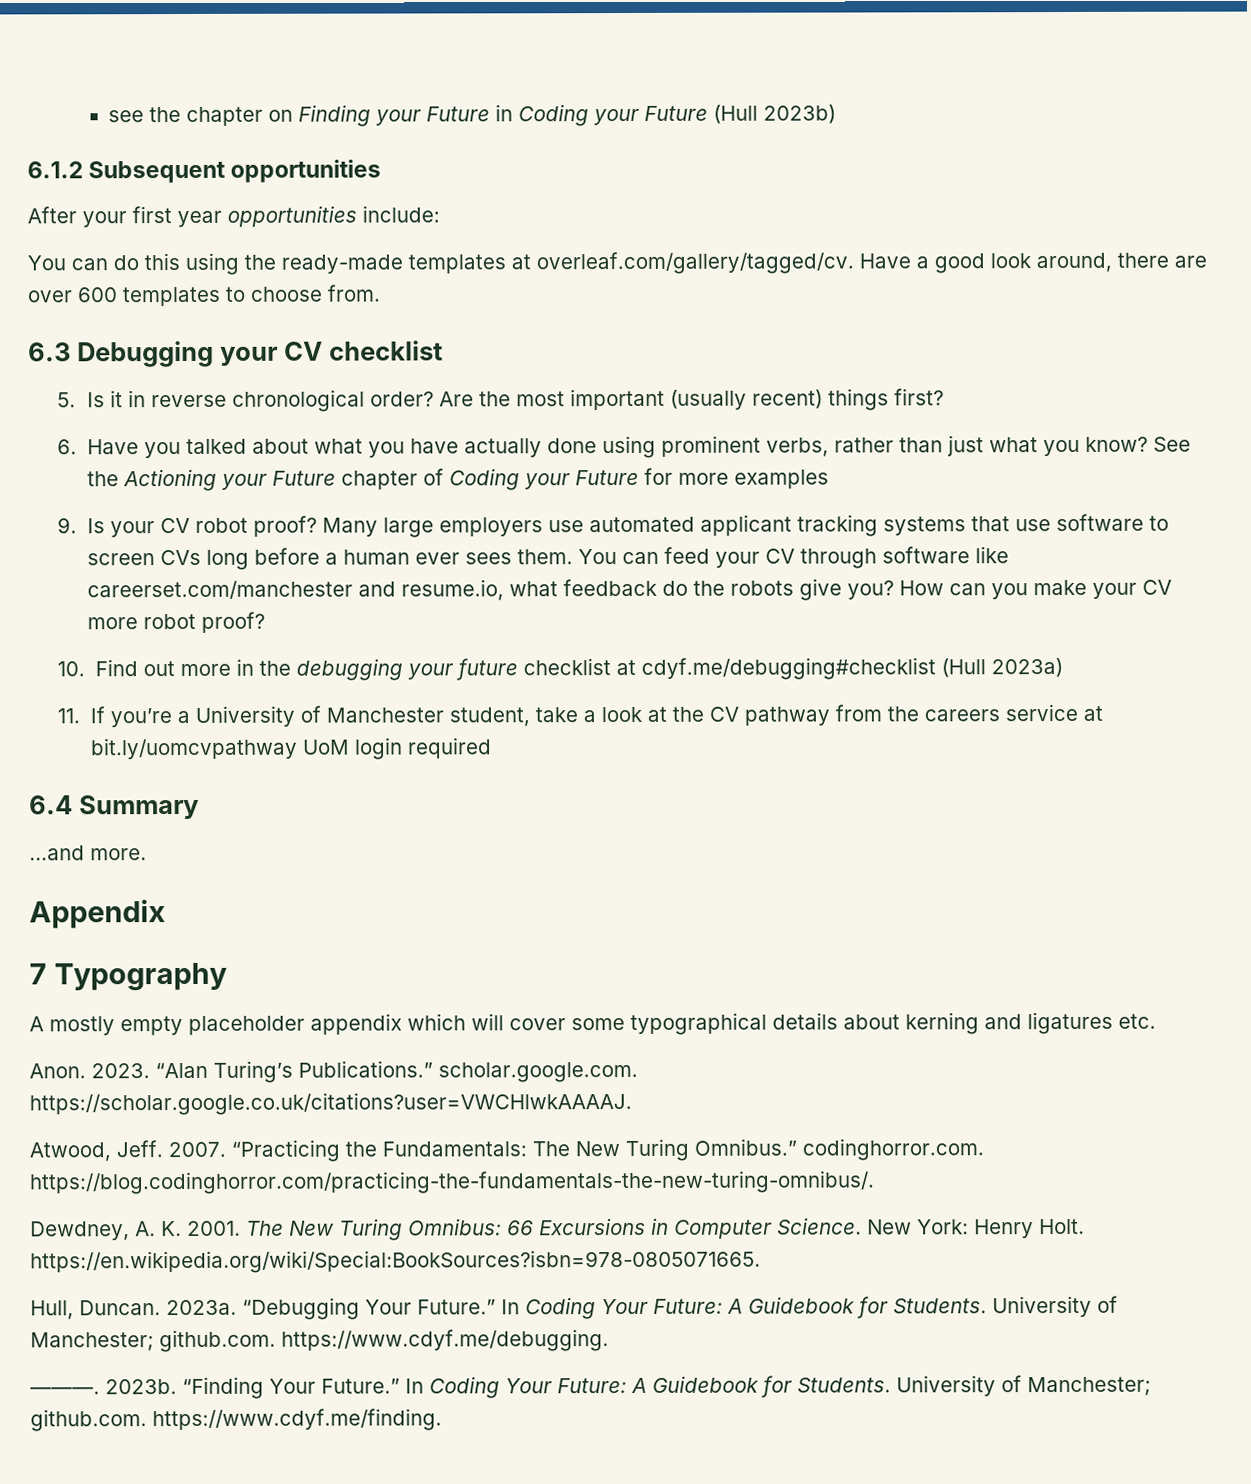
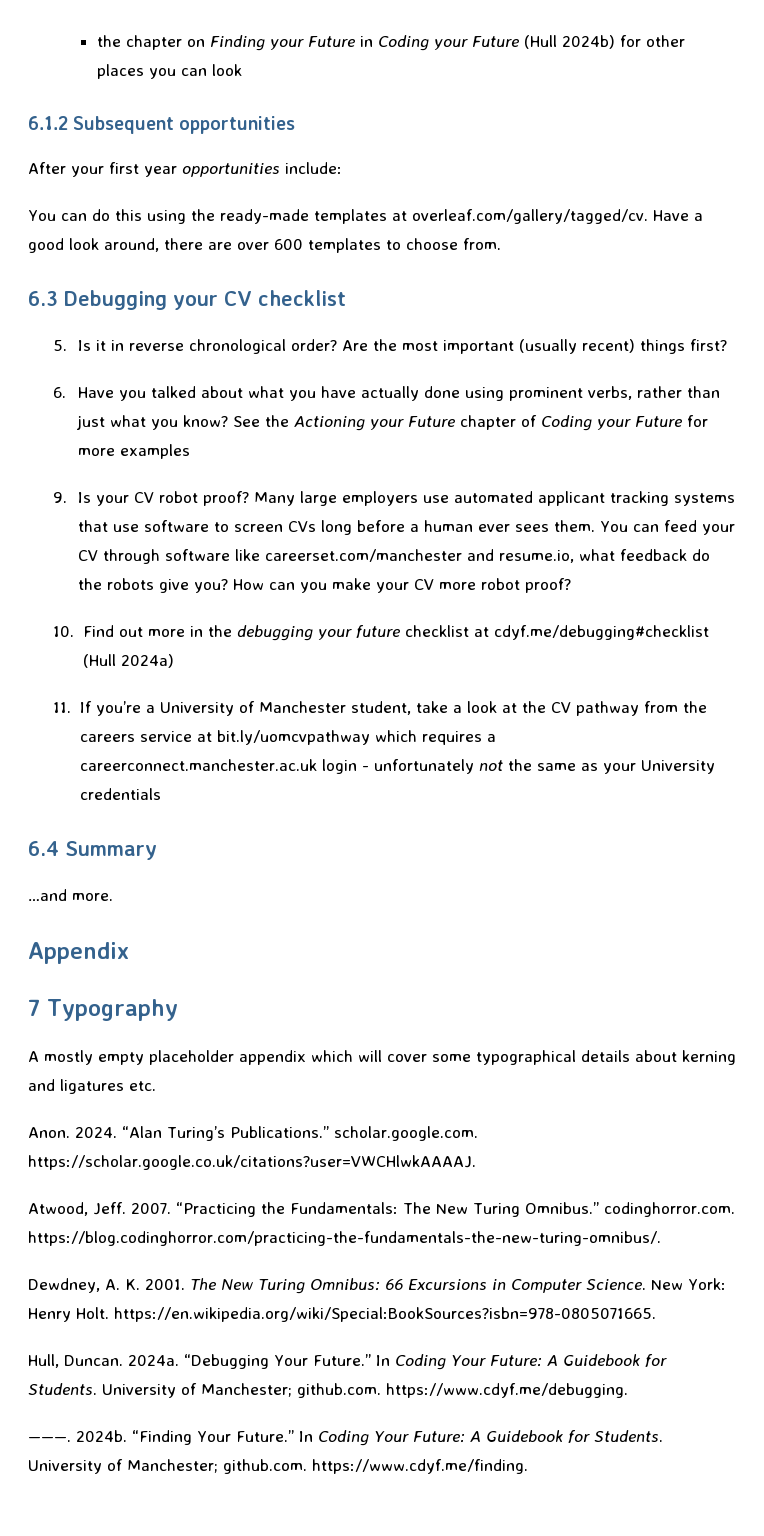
- see the chapter on Finding your Future in Coding your Future (Hull 2023b)
+ the chapter on Finding your Future in Coding your Future (Hull 2024b) for other places you can look
- 10. Find out more in the debugging your future checklist at cdyf.me/debugging#checklist (Hull 2023a)
+ 10. Find out more in the debugging your future checklist at cdyf.me/debugging#checklist (Hull 2024a)
- 11. If you’re a University of Manchester student, take a look at the CV pathway from the careers service at bit.ly/uomcvpathway UoM login required
+ 11. If you’re a University of Manchester student, take a look at the CV pathway from the careers service at bit.ly/uomcvpathway which requires a careerconnect.manchester.ac.uk login - unfortunately not the same as your University credentials
- 2023.
+ 2024.
- 2023a.
+ 2024a.
- 2023b.
+ 2024b.

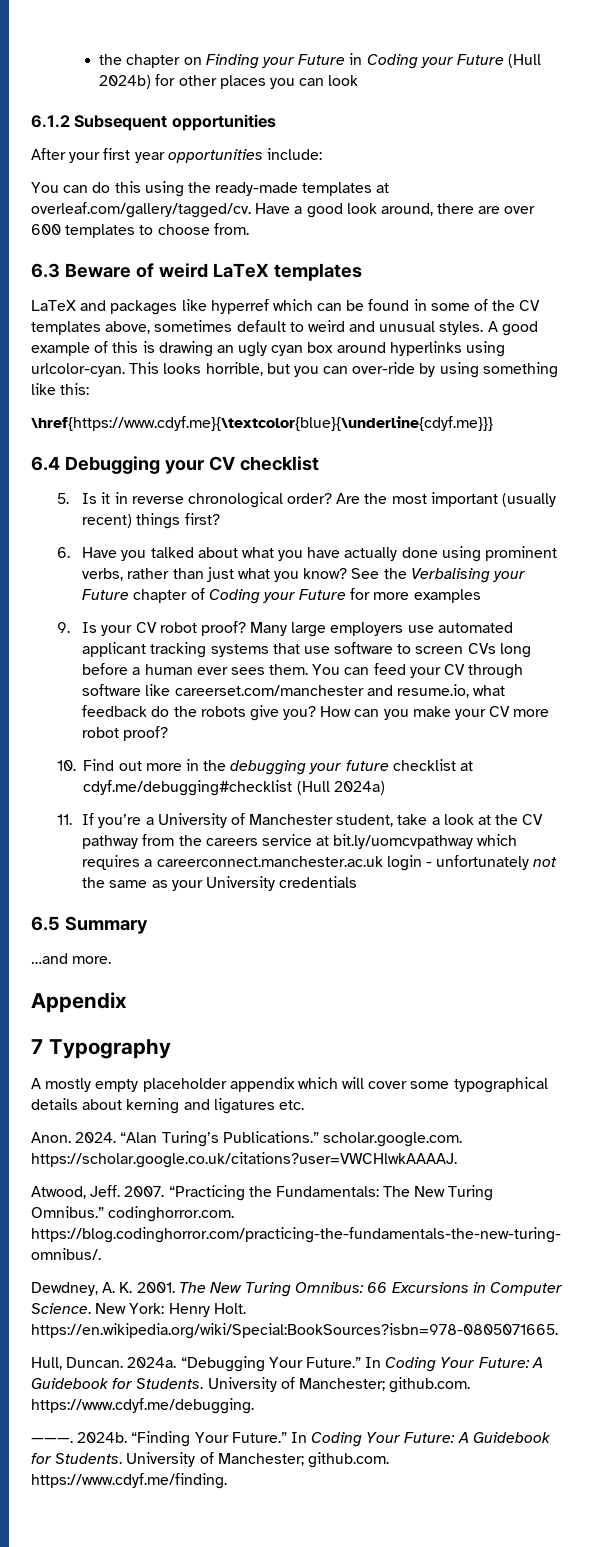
- 6.3 Debugging your CV checklist
+ 6.3 Beware of weird LaTeX templates
+ LaTeX and packages like hyperref which can be found in some of the CV templates above, sometimes default to weird and unusual styles. A good example of this is drawing an ugly cyan box around hyperlinks using urlcolor-cyan. This looks horrible, but you can over-ride by using something like this:
+ \href{https://www.cdyf.me}{\textcolor{blue}{\underline{cdyf.me}}}
+ 6.4 Debugging your CV checklist
- See the Actioning your Future chapter of Coding your Future for more examples
+ See the Verbalising your Future chapter of Coding your Future for more examples
- 6.4 Summary
+ 6.5 Summary

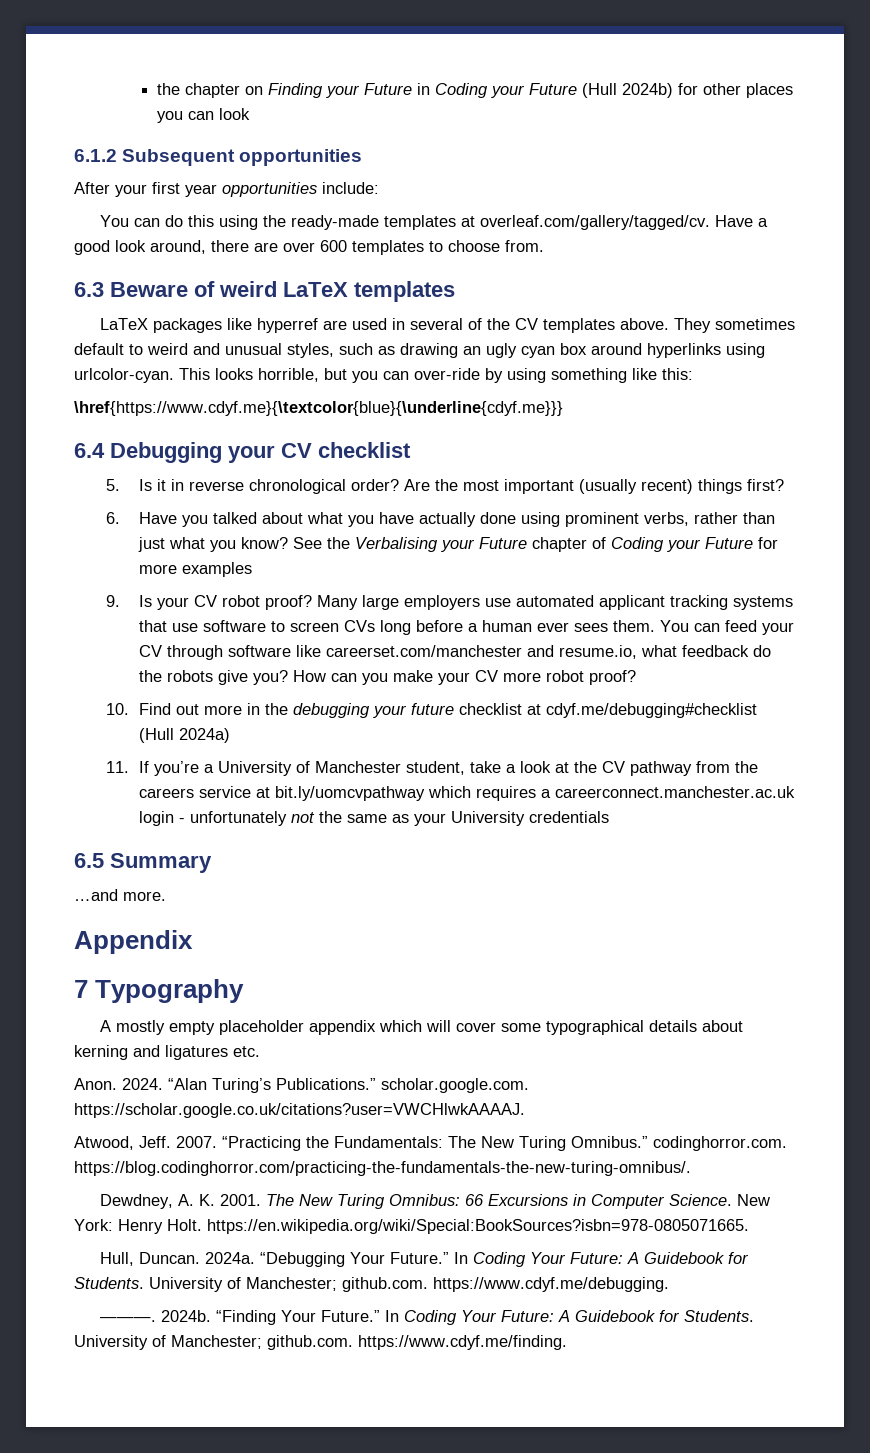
- LaTeX and packages like hyperref which can be found in some of the CV templates above, sometimes default to weird and unusual styles. A good example of this is drawing an ugly cyan box around hyperlinks using urlcolor-cyan.
+ LaTeX packages like hyperref are used in several of the CV templates above. They sometimes default to weird and unusual styles, such as drawing an ugly cyan box around hyperlinks using urlcolor-cyan.

